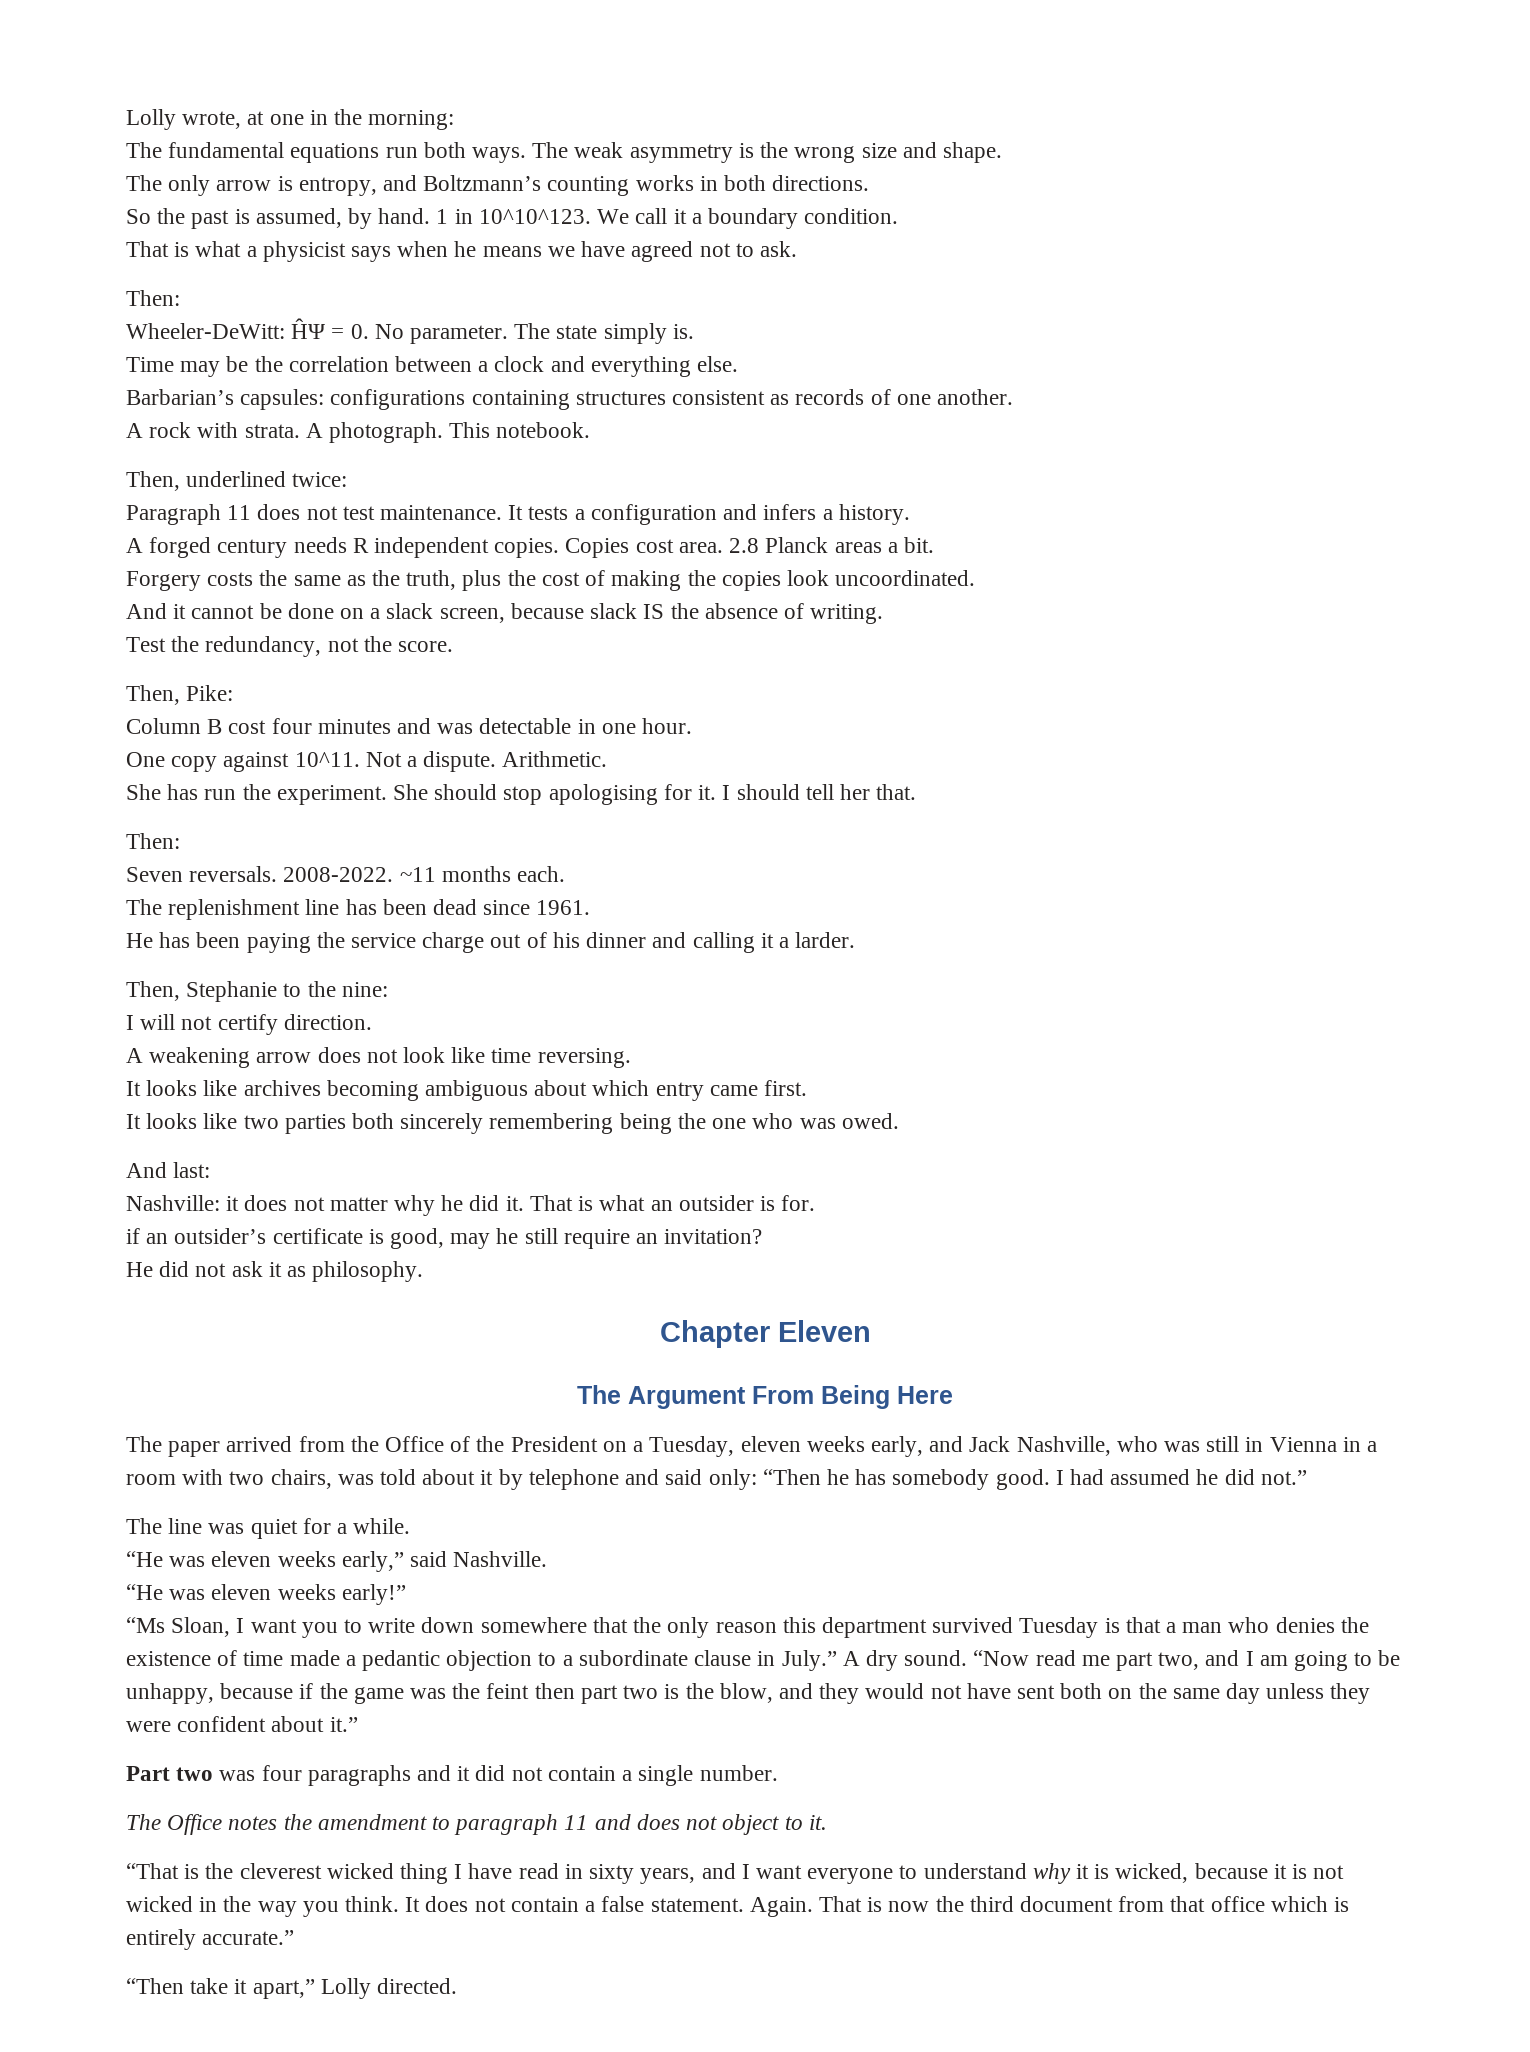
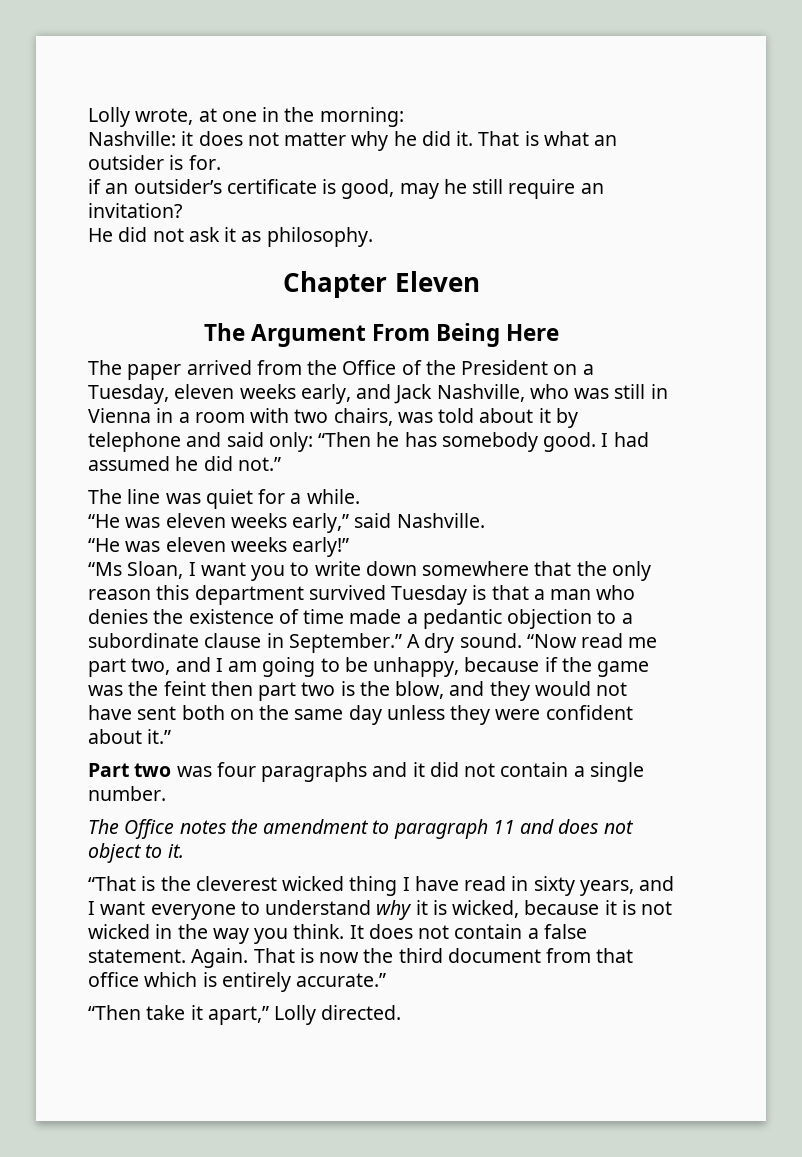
- The fundamental equations run both ways. The weak asymmetry is the wrong size and shape.
- The only arrow is entropy, and Boltzmann’s counting works in both directions.
- So the past is assumed, by hand. 1 in 10^10^123. We call it a boundary condition.
- That is what a physicist says when he means we have agreed not to ask.
- Then:
- Wheeler-DeWitt: ĤΨ = 0. No parameter. The state simply is.
- Time may be the correlation between a clock and everything else.
- Barbarian’s capsules: configurations containing structures consistent as records of one another.
- A rock with strata. A photograph. This notebook.
- Then, underlined twice:
- Paragraph 11 does not test maintenance. It tests a configuration and infers a history.
- A forged century needs R independent copies. Copies cost area. 2.8 Planck areas a bit.
- Forgery costs the same as the truth, plus the cost of making the copies look uncoordinated.
- And it cannot be done on a slack screen, because slack IS the absence of writing.
- Test the redundancy, not the score.
- Then, Pike:
- Column B cost four minutes and was detectable in one hour.
- One copy against 10^11. Not a dispute. Arithmetic.
- She has run the experiment. She should stop apologising for it. I should tell her that.
- Then:
- Seven reversals. 2008-2022. ~11 months each.
- The replenishment line has been dead since 1961.
- He has been paying the service charge out of his dinner and calling it a larder.
- Then, Stephanie to the nine:
- I will not certify direction.
- A weakening arrow does not look like time reversing.
- It looks like archives becoming ambiguous about which entry came first.
- It looks like two parties both sincerely remembering being the one who was owed.
- And last:
- “Ms Sloan, I want you to write down somewhere that the only reason this department survived Tuesday is that a man who denies the existence of time made a pedantic objection to a subordinate clause in July.”
+ “Ms Sloan, I want you to write down somewhere that the only reason this department survived Tuesday is that a man who denies the existence of time made a pedantic objection to a subordinate clause in September.”

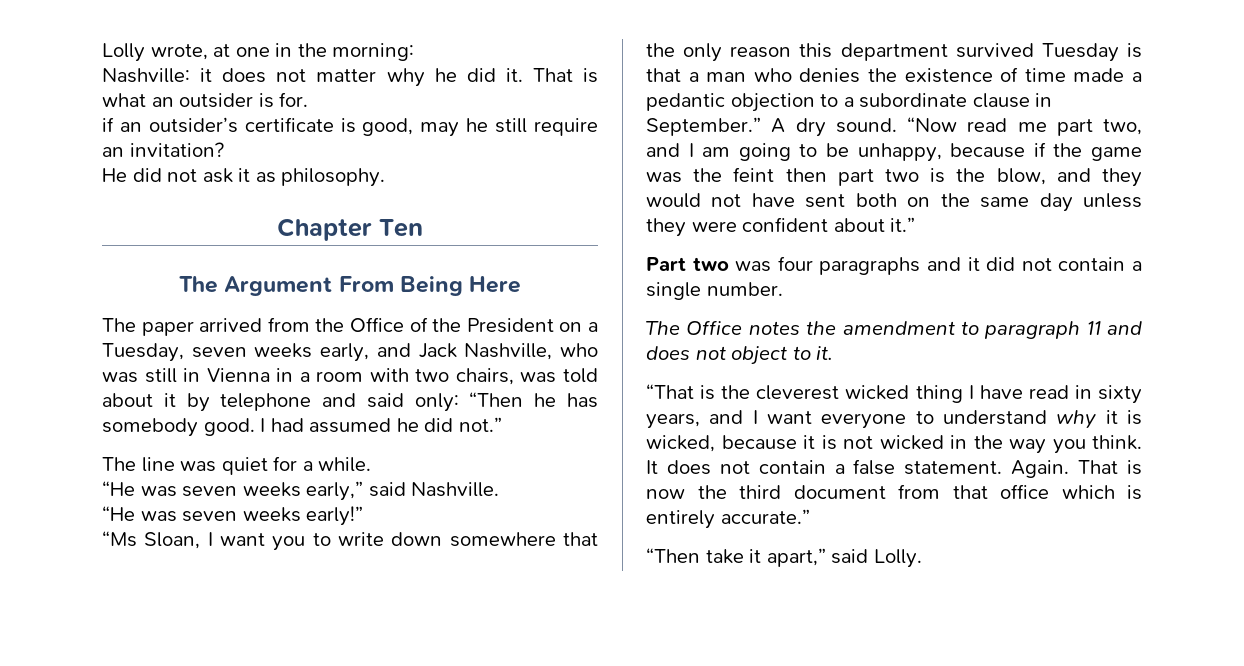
- Chapter Eleven
+ Chapter Ten
- The paper arrived from the Office of the President on a Tuesday, eleven weeks early, and Jack Nashville, who was still in Vienna in a room with two chairs, was told about it by telephone and said only: “Then he has somebody good.
+ The paper arrived from the Office of the President on a Tuesday, seven weeks early, and Jack Nashville, who was still in Vienna in a room with two chairs, was told about it by telephone and said only: “Then he has somebody good.
- “He was eleven weeks early,” said Nashville.
+ “He was seven weeks early,” said Nashville.
- “He was eleven weeks early!”
+ “He was seven weeks early!”
- “Then take it apart,” Lolly directed.
+ “Then take it apart,” said Lolly.

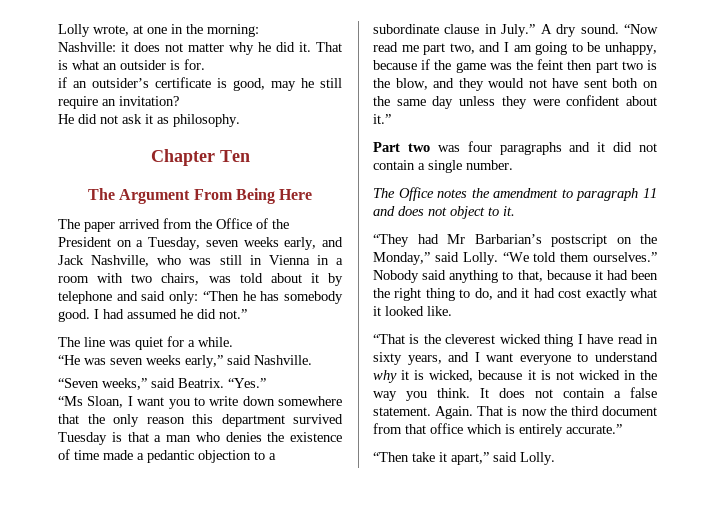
- “He was seven weeks early!”
+ “Seven weeks,” said Beatrix. “Yes.”
- “Ms Sloan, I want you to write down somewhere that the only reason this department survived Tuesday is that a man who denies the existence of time made a pedantic objection to a subordinate clause in September.”
+ “Ms Sloan, I want you to write down somewhere that the only reason this department survived Tuesday is that a man who denies the existence of time made a pedantic objection to a subordinate clause in July.”
+ “They had Mr Barbarian’s postscript on the Monday,” said Lolly. “We told them ourselves.” Nobody said anything to that, because it had been the right thing to do, and it had cost exactly what it looked like.

